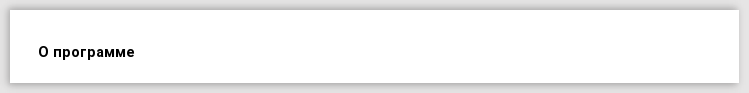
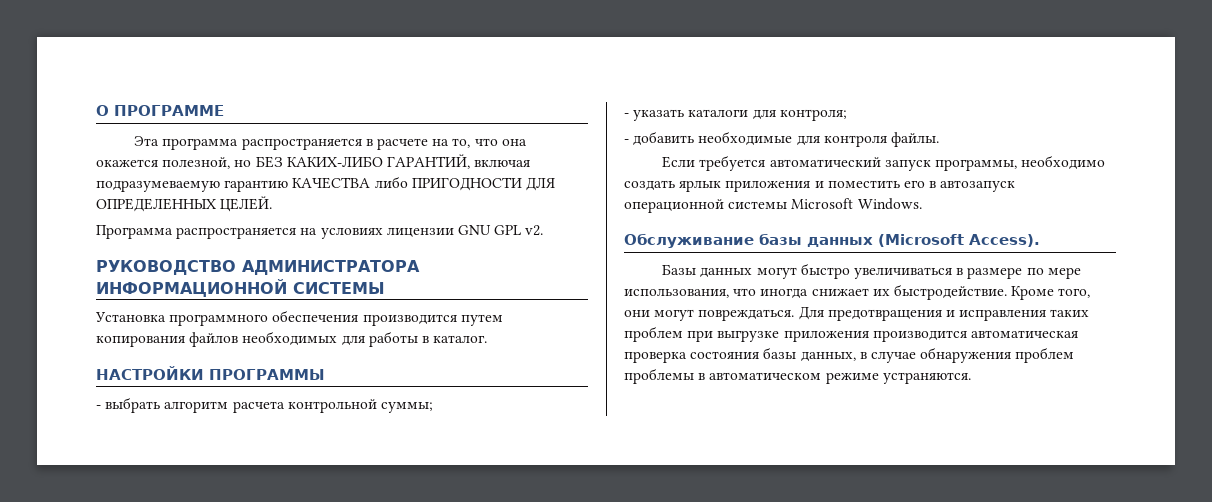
- О программе
+ О ПРОГРАММЕ
+ Эта программа распространяется в расчете на то, что она окажется полезной, но БЕЗ КАКИХ-ЛИБО ГАРАНТИЙ, включая подразумеваемую гарантию КАЧЕСТВА либо ПРИГОДНОСТИ ДЛЯ ОПРЕДЕЛЕННЫХ ЦЕЛЕЙ.
+ Программа распространяется на условиях лицензии GNU GPL v2.
+ РУКОВОДСТВО АДМИНИСТРАТОРА ИНФОРМАЦИОННОЙ СИСТЕМЫ
+ Установка программного обеспечения производится путем копирования файлов необходимых для работы в каталог.
+ НАСТРОЙКИ ПРОГРАММЫ
+ - выбрать алгоритм расчета контрольной суммы;
+ - указать каталоги для контроля;
+ - добавить необходимые для контроля файлы.
+ Если требуется автоматический запуск программы, необходимо создать ярлык приложения и поместить его в автозапуск операционной системы Microsoft Windows.
+ Обслуживание базы данных (Microsoft Access).
+ Базы данных могут быстро увеличиваться в размере по мере использования, что иногда снижает их быстродействие. Кроме того, они могут повреждаться. Для предотвращения и исправления таких проблем при выгрузке приложения производится автоматическая проверка состояния базы данных, в случае обнаружения проблем проблемы в автоматическом режиме устраняются.

